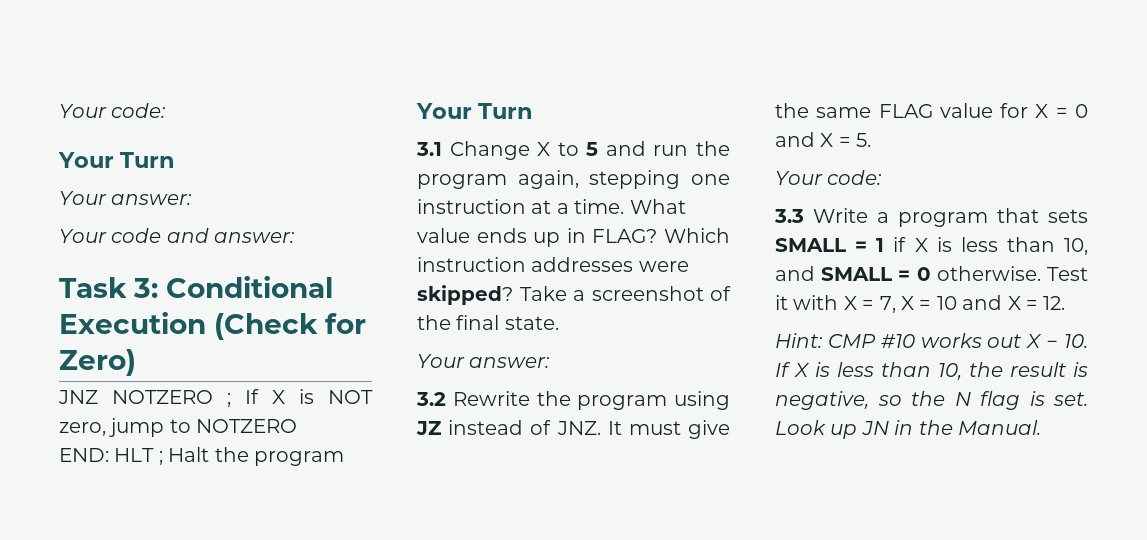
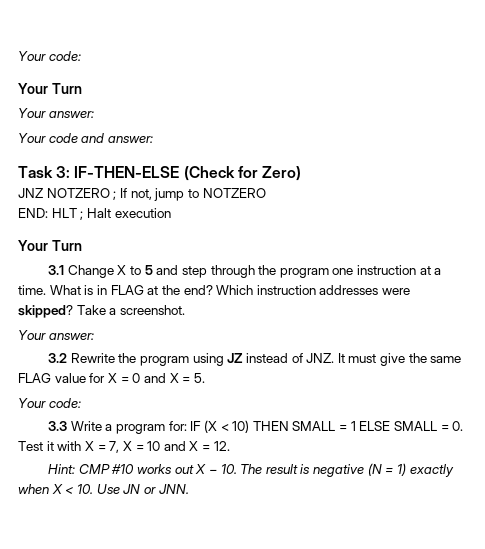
- Task 3: Conditional Execution (Check for Zero)
+ Task 3: IF-THEN-ELSE (Check for Zero)
- JNZ NOTZERO ; If X is NOT zero, jump to NOTZERO
+ JNZ NOTZERO ; If not, jump to NOTZERO
- END: HLT ; Halt the program
+ END: HLT ; Halt execution
- 3.1 Change X to 5 and run the program again, stepping one instruction at a time.
+ 3.1 Change X to 5 and step through the program one instruction at a time.
- What value ends up in FLAG?
+ What is in FLAG at the end?
- Take a screenshot of the final state.
+ Take a screenshot.
- 3.3 Write a program that sets SMALL = 1 if X is less than 10, and SMALL = 0 otherwise. Test it with X = 7, X = 10 and X = 12.
+ 3.3 Write a program for: IF (X < 10) THEN SMALL = 1 ELSE SMALL = 0. Test it with X = 7, X = 10 and X = 12.
- Hint: CMP #10 works out X − 10. If X is less than 10, the result is negative, so the N flag is set. Look up JN in the Manual.
+ Hint: CMP #10 works out X − 10. The result is negative (N = 1) exactly when X < 10. Use JN or JNN.

